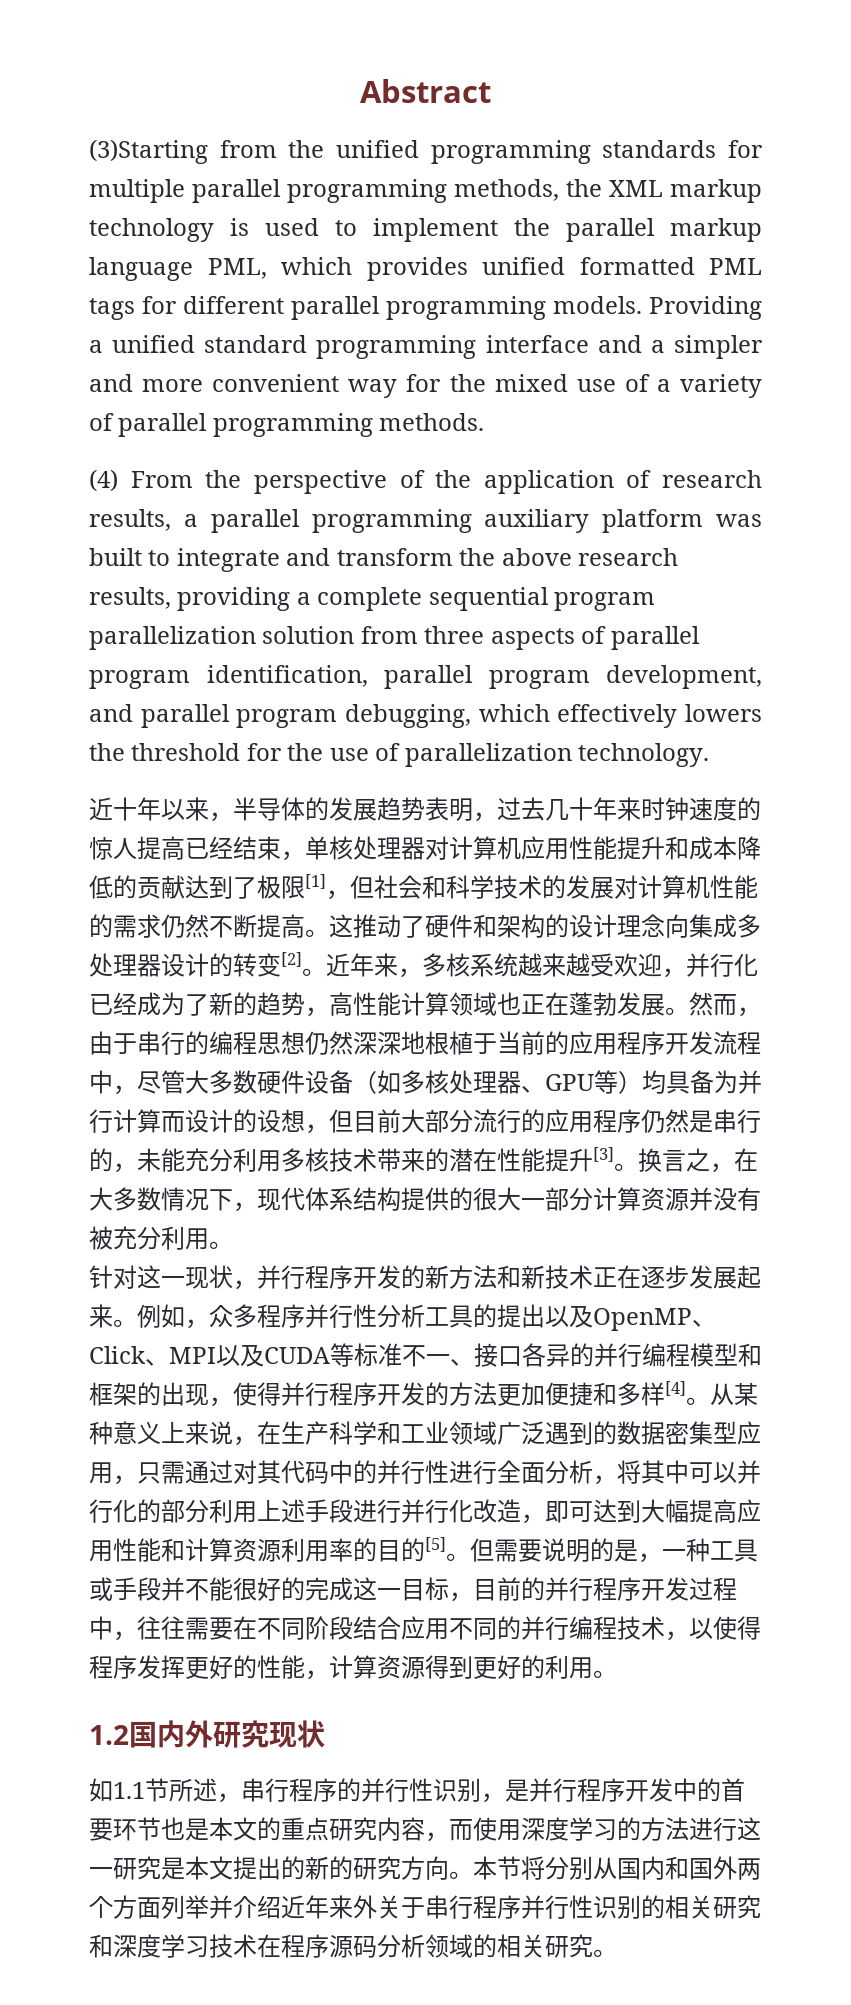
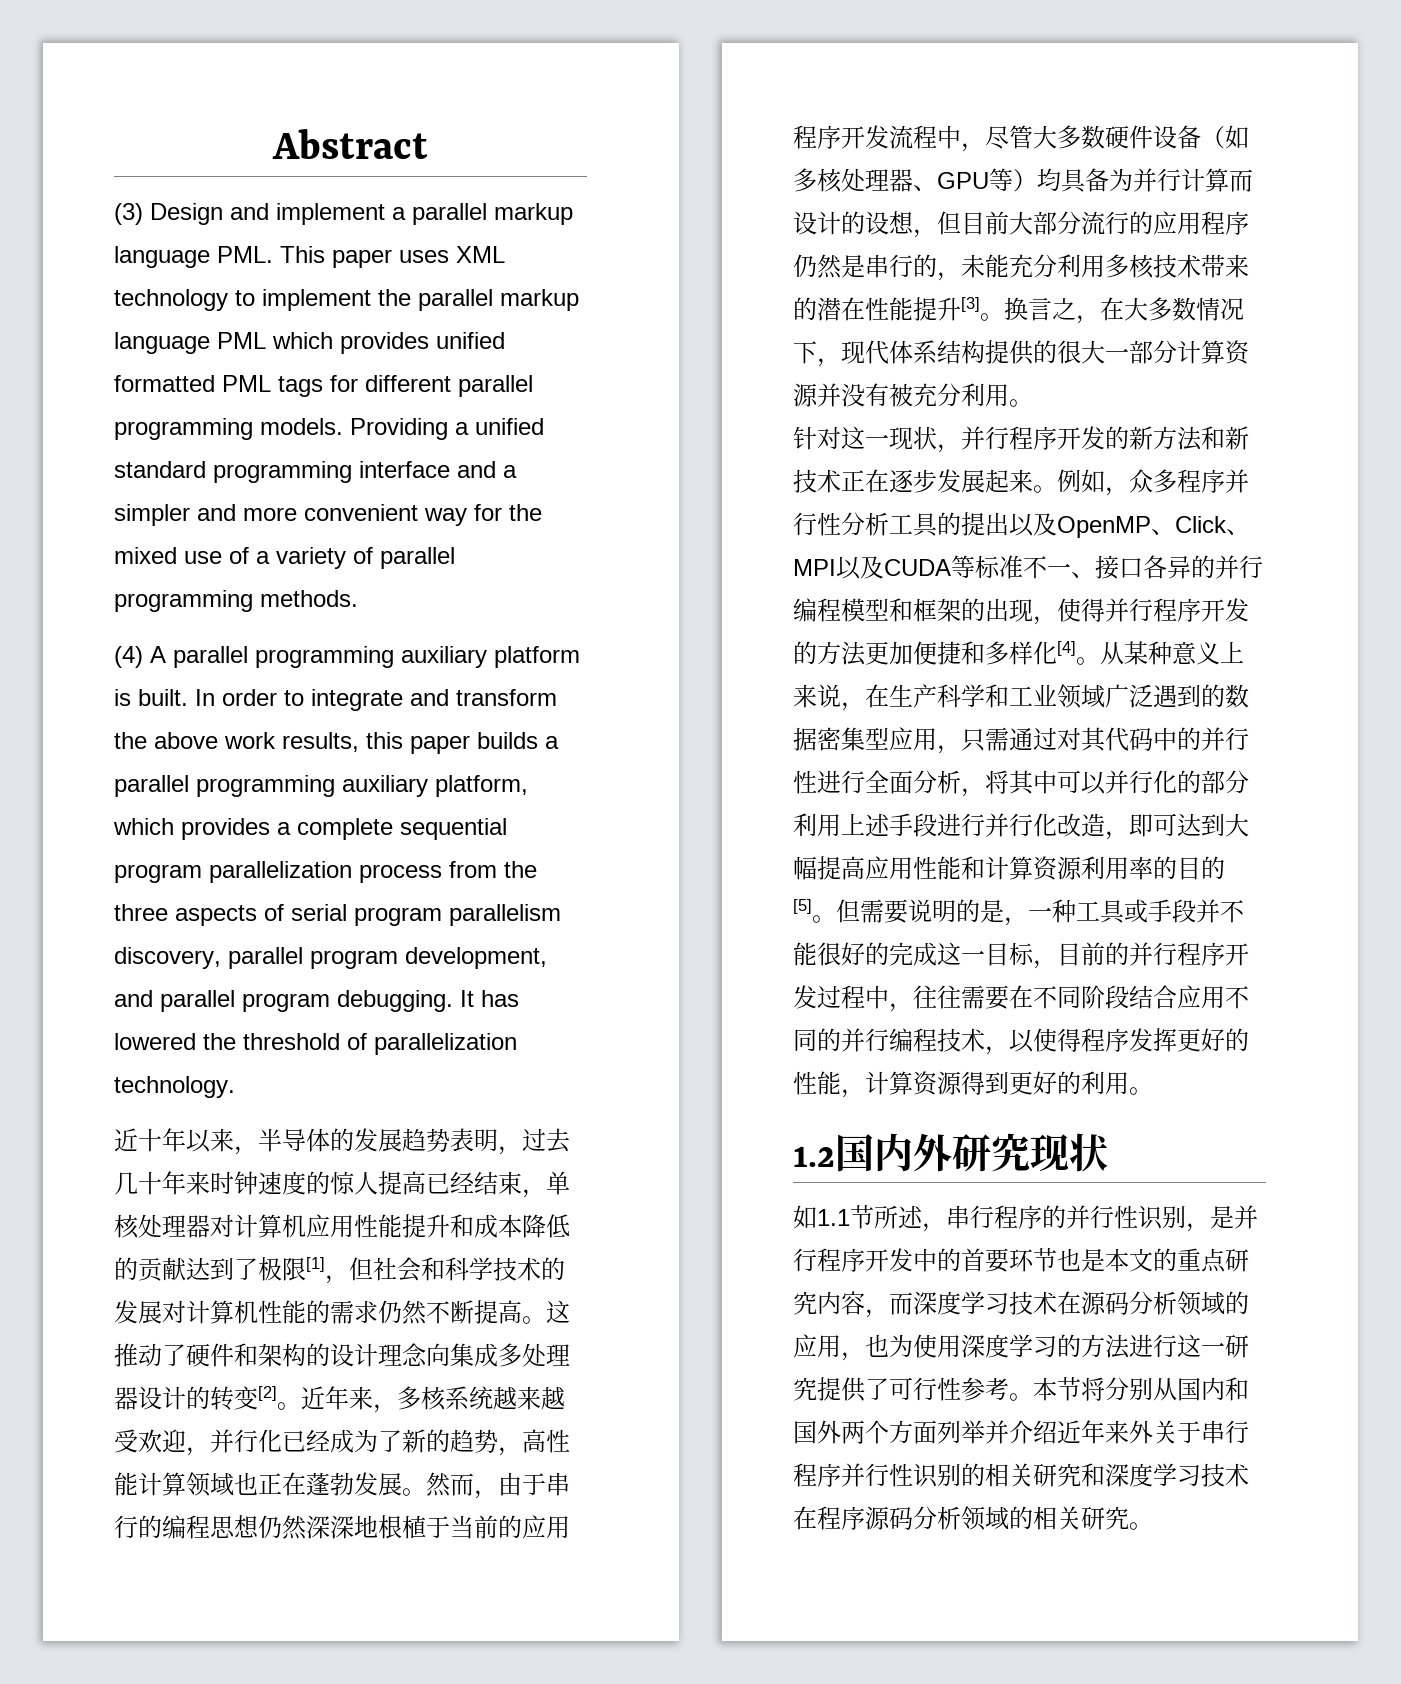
- (3)Starting from the unified programming standards for multiple parallel programming methods, the XML markup technology is used to implement the parallel markup language PML, which provides unified formatted PML tags for different parallel programming models.
+ (3) Design and implement a parallel markup language PML. This paper uses XML technology to implement the parallel markup language PML which provides unified formatted PML tags for different parallel programming models.
- (4) From the perspective of the application of research results, a parallel programming auxiliary platform was built to integrate and transform the above research results, providing a complete sequential program parallelization solution from three aspects of parallel program identification, parallel program development, and parallel program debugging, which effectively lowers the threshold for the use of parallelization technology.
+ (4) A parallel programming auxiliary platform is built. In order to integrate and transform the above work results, this paper builds a parallel programming auxiliary platform, which provides a complete sequential program parallelization process from the three aspects of serial program parallelism discovery, parallel program development, and parallel program debugging. It has lowered the threshold of parallelization technology.
- 例如，众多程序并行性分析工具的提出以及OpenMP、Click、MPI以及CUDA等标准不一、接口各异的并行编程模型和框架的出现，使得并行程序开发的方法更加便捷和多样[4]。
+ 例如，众多程序并行性分析工具的提出以及OpenMP、Click、MPI以及CUDA等标准不一、接口各异的并行编程模型和框架的出现，使得并行程序开发的方法更加便捷和多样化[4]。
- 如1.1节所述，串行程序的并行性识别，是并行程序开发中的首要环节也是本文的重点研究内容，而使用深度学习的方法进行这一研究是本文提出的新的研究方向。
+ 如1.1节所述，串行程序的并行性识别，是并行程序开发中的首要环节也是本文的重点研究内容，而深度学习技术在源码分析领域的应用，也为使用深度学习的方法进行这一研究提供了可行性参考。

